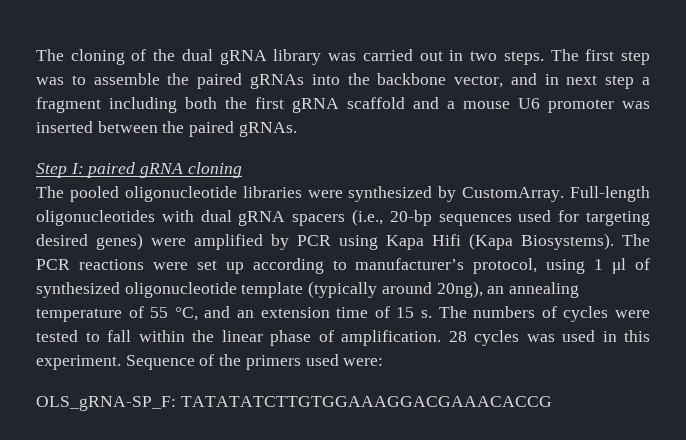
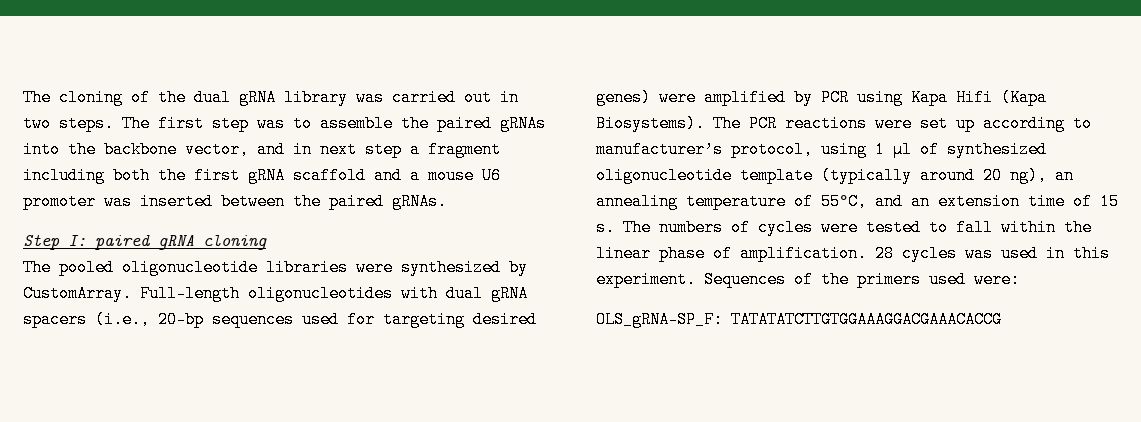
- The PCR reactions were set up according to manufacturer’s protocol, using 1 μl of synthesized oligonucleotide template (typically around 20ng), an annealing temperature of 55 °C, and an extension time of 15 s.
+ The PCR reactions were set up according to manufacturer’s protocol, using 1 μl of synthesized oligonucleotide template (typically around 20 ng), an annealing temperature of 55°C, and an extension time of 15 s.
- Sequence of the primers used were:
+ Sequences of the primers used were:

